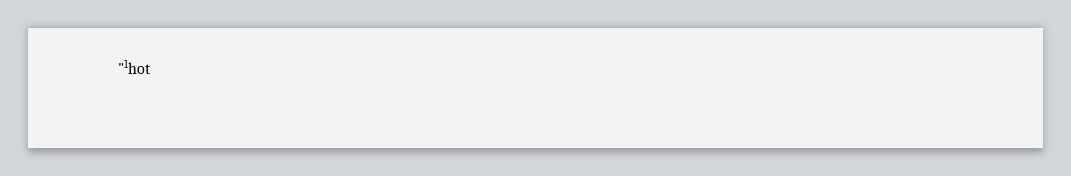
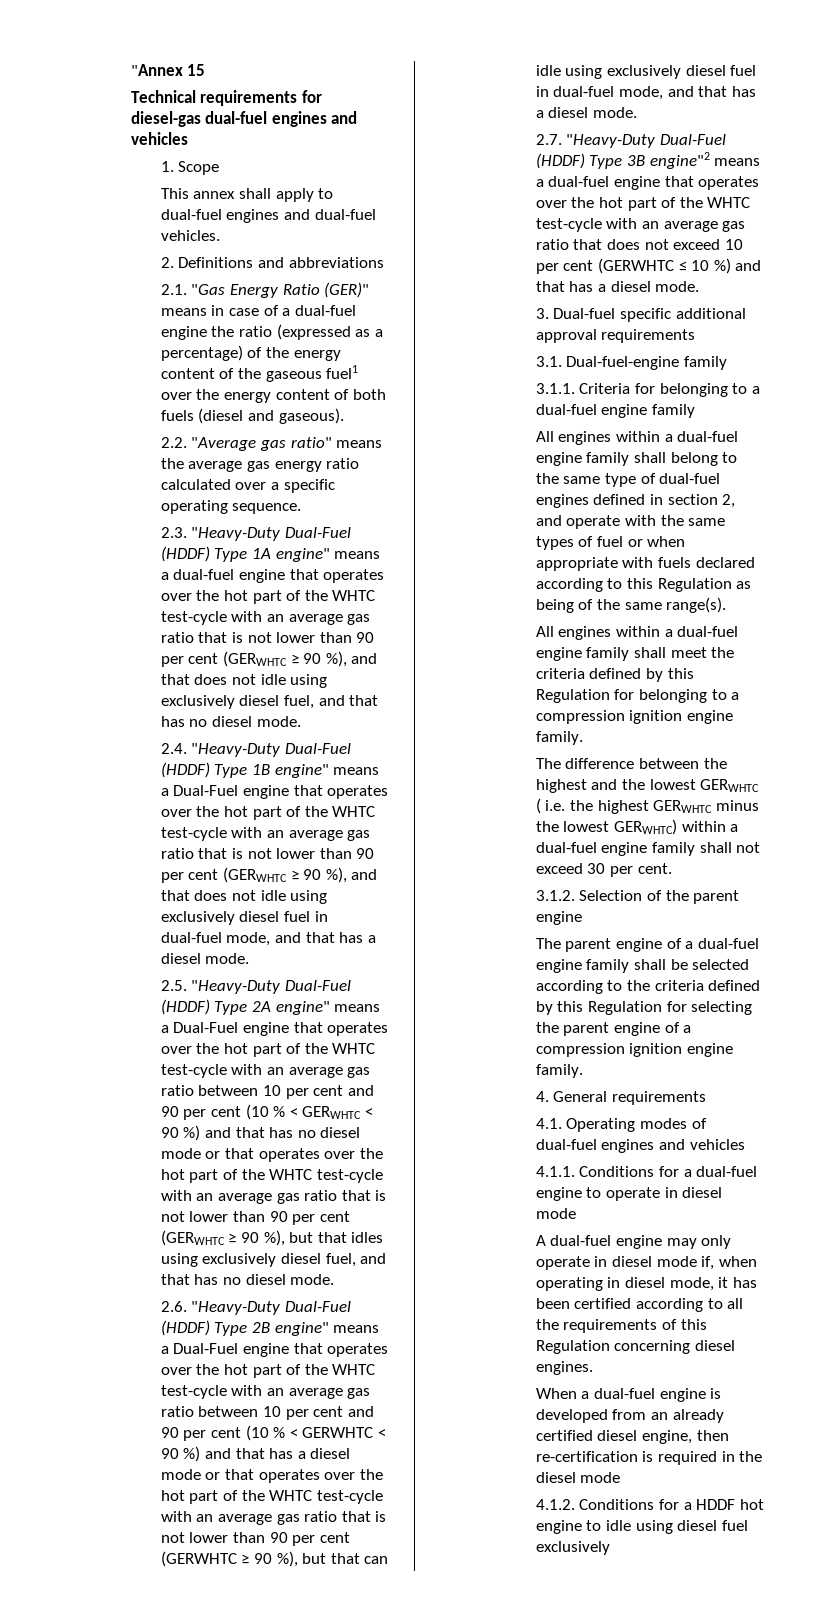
- "1hot
+ "Annex 15
+ Technical requirements for diesel-gas dual-fuel engines and vehicles
+ 1. Scope
+ This annex shall apply to dual-fuel engines and dual-fuel vehicles.
+ 2. Definitions and abbreviations
+ 2.1. "Gas Energy Ratio (GER)" means in case of a dual-fuel engine the ratio (expressed as a percentage) of the energy content of the gaseous fuel1 over the energy content of both fuels (diesel and gaseous).
+ 2.2. "Average gas ratio" means the average gas energy ratio calculated over a specific operating sequence.
+ 2.3. "Heavy-Duty Dual-Fuel (HDDF) Type 1A engine" means a dual-fuel engine that operates over the hot part of the WHTC test-cycle with an average gas ratio that is not lower than 90 per cent (GERWHTC ≥ 90 %), and that does not idle using exclusively diesel fuel, and that has no diesel mode.
+ 2.4. "Heavy-Duty Dual-Fuel (HDDF) Type 1B engine" means a Dual-Fuel engine that operates over the hot part of the WHTC test-cycle with an average gas ratio that is not lower than 90 per cent (GERWHTC ≥ 90 %), and that does not idle using exclusively diesel fuel in dual-fuel mode, and that has a diesel mode.
+ 2.5. "Heavy-Duty Dual-Fuel (HDDF) Type 2A engine" means a Dual-Fuel engine that operates over the hot part of the WHTC test-cycle with an average gas ratio between 10 per cent and 90 per cent (10 % < GERWHTC < 90 %) and that has no diesel mode or that operates over the hot part of the WHTC test-cycle with an average gas ratio that is not lower than 90 per cent (GERWHTC ≥ 90 %), but that idles using exclusively diesel fuel, and that has no diesel mode.
+ 2.6. "Heavy-Duty Dual-Fuel (HDDF) Type 2B engine" means a Dual-Fuel engine that operates over the hot part of the WHTC test-cycle with an average gas ratio between 10 per cent and 90 per cent (10 % < GERWHTC < 90 %) and that has a diesel mode or that operates over the hot part of the WHTC test-cycle with an average gas ratio that is not lower than 90 per cent (GERWHTC ≥ 90 %), but that can idle using exclusively diesel fuel in dual-fuel mode, and that has a diesel mode.
+ 2.7. "Heavy-Duty Dual-Fuel (HDDF) Type 3B engine"2 means a dual-fuel engine that operates over the hot part of the WHTC test-cycle with an average gas ratio that does not exceed 10 per cent (GERWHTC ≤ 10 %) and that has a diesel mode.
+ 3. Dual-fuel specific additional approval requirements
+ 3.1. Dual-fuel-engine family
+ 3.1.1. Criteria for belonging to a dual-fuel engine family
+ All engines within a dual-fuel engine family shall belong to the same type of dual-fuel engines defined in section 2, and operate with the same types of fuel or when appropriate with fuels declared according to this Regulation as being of the same range(s).
+ All engines within a dual-fuel engine family shall meet the criteria defined by this Regulation for belonging to a compression ignition engine family.
+ The difference between the highest and the lowest GERWHTC ( i.e. the highest GERWHTC minus the lowest GERWHTC) within a dual-fuel engine family shall not exceed 30 per cent.
+ 3.1.2. Selection of the parent engine
+ The parent engine of a dual-fuel engine family shall be selected according to the criteria defined by this Regulation for selecting the parent engine of a compression ignition engine family.
+ 4. General requirements
+ 4.1. Operating modes of dual-fuel engines and vehicles
+ 4.1.1. Conditions for a dual-fuel engine to operate in diesel mode
+ A dual-fuel engine may only operate in diesel mode if, when operating in diesel mode, it has been certified according to all the requirements of this Regulation concerning diesel engines.
+ When a dual-fuel engine is developed from an already certified diesel engine, then re-certification is required in the diesel mode
+ 4.1.2. Conditions for a HDDF hot engine to idle using diesel fuel exclusively

